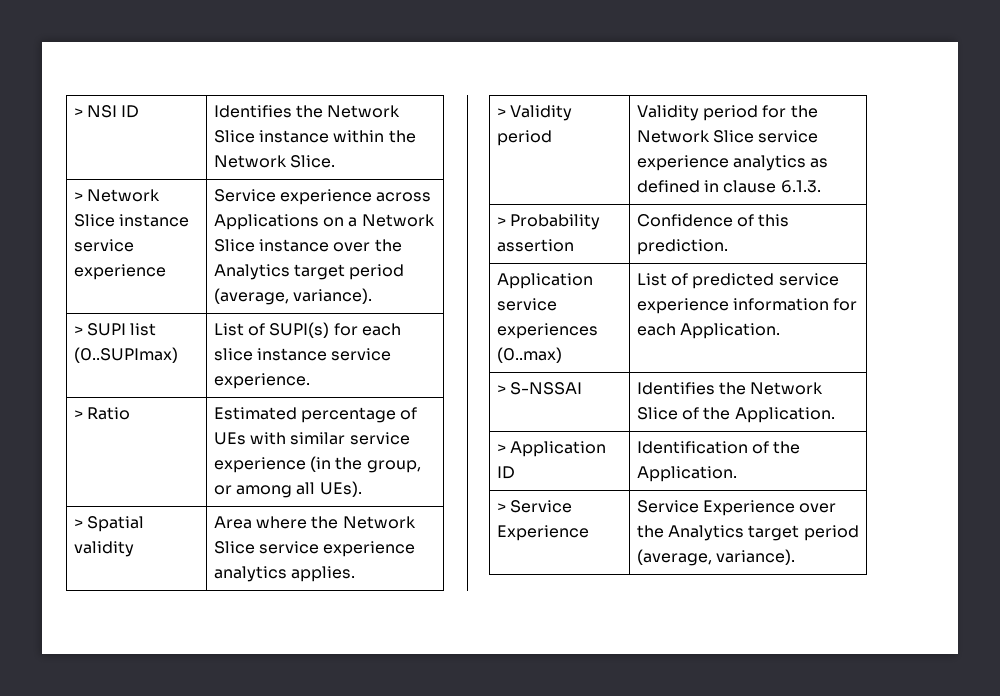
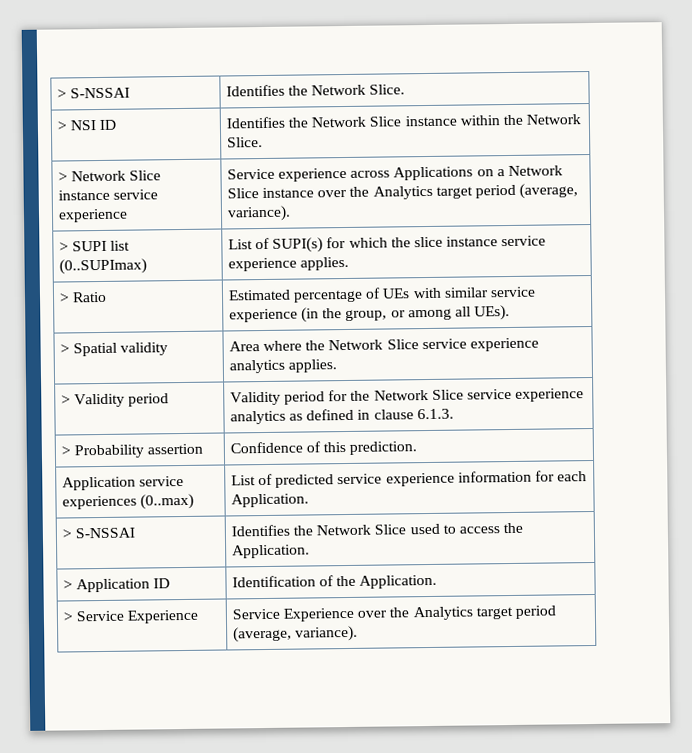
+ > S-NSSAI | Identifies the Network Slice.
- > SUPI list (0..SUPImax) | List of SUPI(s) for each slice instance service experience.
+ > SUPI list (0..SUPImax) | List of SUPI(s) for which the slice instance service experience applies.
- > S-NSSAI | Identifies the Network Slice of the Application.
+ > S-NSSAI | Identifies the Network Slice used to access the Application.

